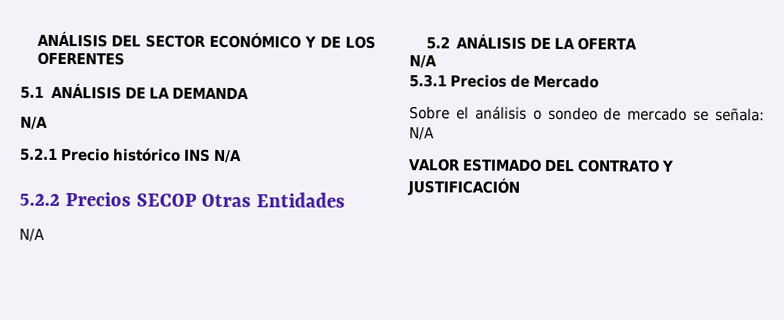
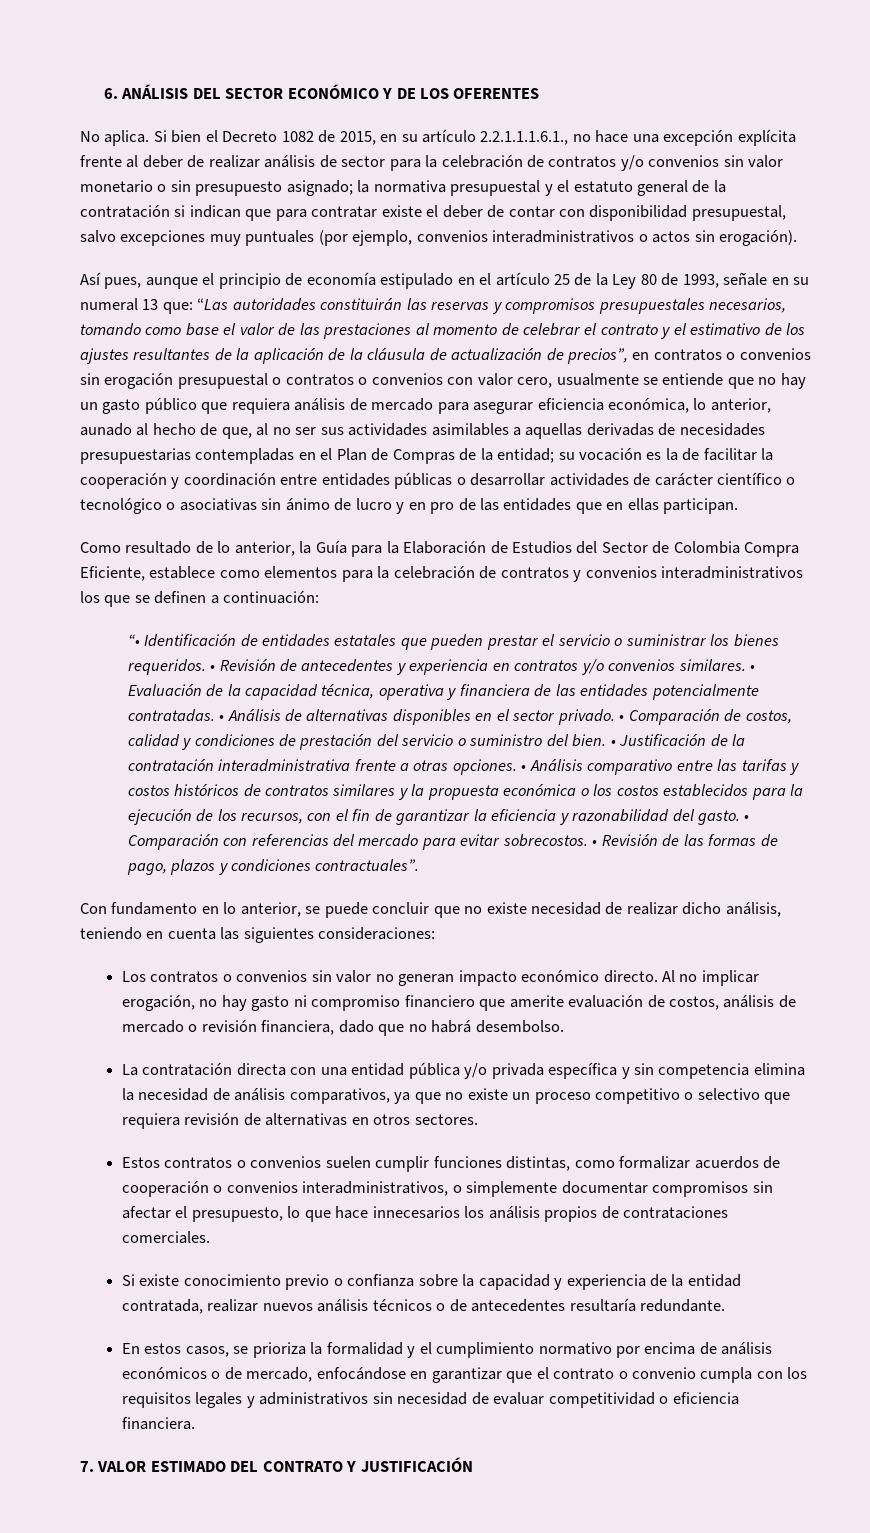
- ANÁLISIS DEL SECTOR ECONÓMICO Y DE LOS OFERENTES
+ 6. ANÁLISIS DEL SECTOR ECONÓMICO Y DE LOS OFERENTES
- 5.1 ANÁLISIS DE LA DEMANDA
- N/A
- 5.2.1 Precio histórico INS N/A
- 5.2.2 Precios SECOP Otras Entidades
- N/A
- 5.2 ANÁLISIS DE LA OFERTA
- N/A
- 5.3.1 Precios de Mercado
- Sobre el análisis o sondeo de mercado se señala: N/A
- VALOR ESTIMADO DEL CONTRATO Y JUSTIFICACIÓN
+ No aplica. Si bien el Decreto 1082 de 2015, en su artículo 2.2.1.1.1.6.1., no hace una excepción explícita frente al deber de realizar análisis de sector para la celebración de contratos y/o convenios sin valor monetario o sin presupuesto asignado; la normativa presupuestal y el estatuto general de la contratación si indican que para contratar existe el deber de contar con disponibilidad presupuestal, salvo excepciones muy puntuales (por ejemplo, convenios interadministrativos o actos sin erogación).
+ Así pues, aunque el principio de economía estipulado en el artículo 25 de la Ley 80 de 1993, señale en su numeral 13 que: “Las autoridades constituirán las reservas y compromisos presupuestales necesarios, tomando como base el valor de las prestaciones al momento de celebrar el contrato y el estimativo de los ajustes resultantes de la aplicación de la cláusula de actualización de precios”, en contratos o convenios sin erogación presupuestal o contratos o convenios con valor cero, usualmente se entiende que no hay un gasto público que requiera análisis de mercado para asegurar eficiencia económica, lo anterior, aunado al hecho de que, al no ser sus actividades asimilables a aquellas derivadas de necesidades presupuestarias contempladas en el Plan de Compras de la entidad; su vocación es la de facilitar la cooperación y coordinación entre entidades públicas o desarrollar actividades de carácter científico o tecnológico o asociativas sin ánimo de lucro y en pro de las entidades que en ellas participan.
+ Como resultado de lo anterior, la Guía para la Elaboración de Estudios del Sector de Colombia Compra Eficiente, establece como elementos para la celebración de contratos y convenios interadministrativos los que se definen a continuación:
+ “• Identificación de entidades estatales que pueden prestar el servicio o suministrar los bienes requeridos. • Revisión de antecedentes y experiencia en contratos y/o convenios similares. • Evaluación de la capacidad técnica, operativa y financiera de las entidades potencialmente contratadas. • Análisis de alternativas disponibles en el sector privado. • Comparación de costos, calidad y condiciones de prestación del servicio o suministro del bien. • Justificación de la contratación interadministrativa frente a otras opciones. • Análisis comparativo entre las tarifas y costos históricos de contratos similares y la propuesta económica o los costos establecidos para la ejecución de los recursos, con el fin de garantizar la eficiencia y razonabilidad del gasto. • Comparación con referencias del mercado para evitar sobrecostos. • Revisión de las formas de pago, plazos y condiciones contractuales”.
+ Con fundamento en lo anterior, se puede concluir que no existe necesidad de realizar dicho análisis, teniendo en cuenta las siguientes consideraciones:
+ Los contratos o convenios sin valor no generan impacto económico directo. Al no implicar erogación, no hay gasto ni compromiso financiero que amerite evaluación de costos, análisis de mercado o revisión financiera, dado que no habrá desembolso.
+ La contratación directa con una entidad pública y/o privada específica y sin competencia elimina la necesidad de análisis comparativos, ya que no existe un proceso competitivo o selectivo que requiera revisión de alternativas en otros sectores.
+ Estos contratos o convenios suelen cumplir funciones distintas, como formalizar acuerdos de cooperación o convenios interadministrativos, o simplemente documentar compromisos sin afectar el presupuesto, lo que hace innecesarios los análisis propios de contrataciones comerciales.
+ Si existe conocimiento previo o confianza sobre la capacidad y experiencia de la entidad contratada, realizar nuevos análisis técnicos o de antecedentes resultaría redundante.
+ En estos casos, se prioriza la formalidad y el cumplimiento normativo por encima de análisis económicos o de mercado, enfocándose en garantizar que el contrato o convenio cumpla con los requisitos legales y administrativos sin necesidad de evaluar competitividad o eficiencia financiera.
+ 7. VALOR ESTIMADO DEL CONTRATO Y JUSTIFICACIÓN

